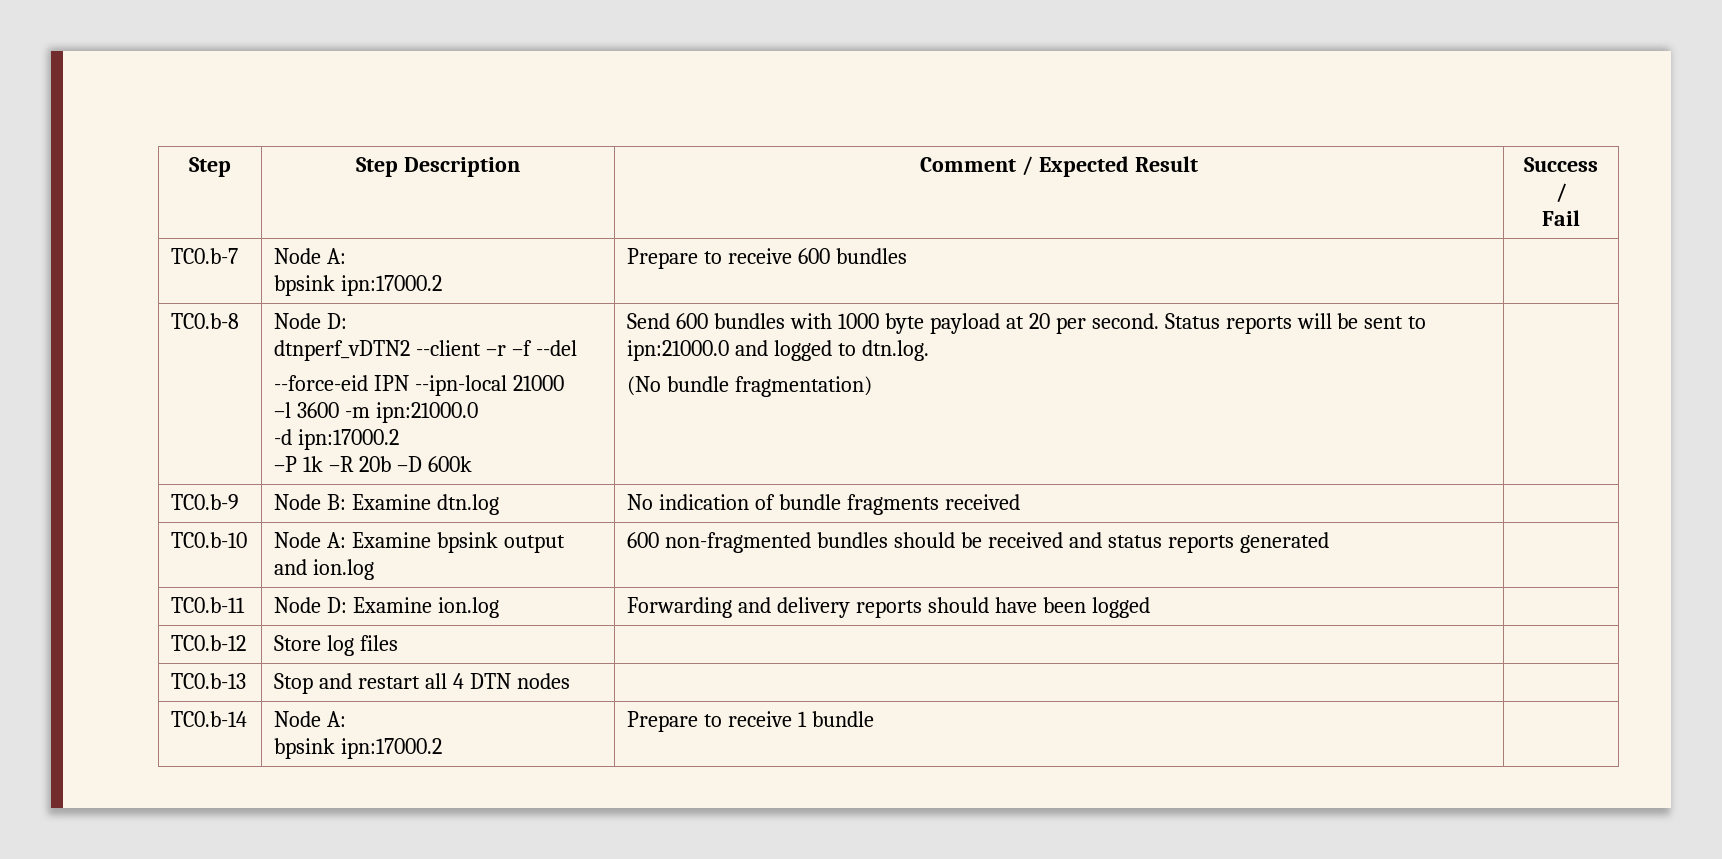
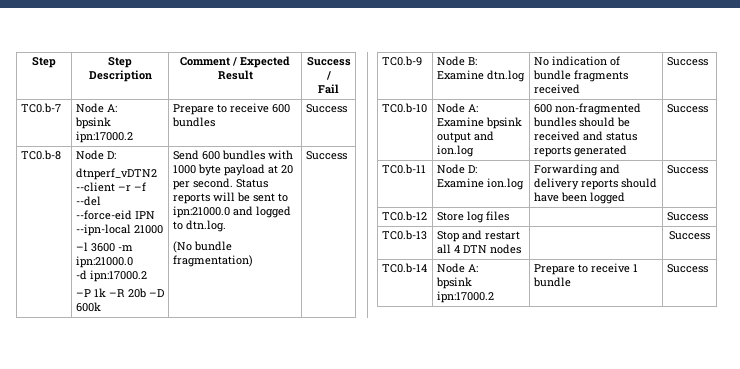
  TC0.b-7 | Node A:
- bpsink ipn:17000.2 | Prepare to receive 600 bundles |
+ bpsink ipn:17000.2 | Prepare to receive 600 bundles | Success
- (No bundle fragmentation)
+ (No bundle fragmentation) | Success
- TC0.b-9 | Node B: Examine dtn.log | No indication of bundle fragments received |
+ TC0.b-9 | Node B: Examine dtn.log | No indication of bundle fragments received | Success
- TC0.b-10 | Node A: Examine bpsink output and ion.log | 600 non-fragmented bundles should be received and status reports generated |
+ TC0.b-10 | Node A: Examine bpsink output and ion.log | 600 non-fragmented bundles should be received and status reports generated | Success
- TC0.b-11 | Node D: Examine ion.log | Forwarding and delivery reports should have been logged |
+ TC0.b-11 | Node D: Examine ion.log | Forwarding and delivery reports should have been logged | Success
- TC0.b-12 | Store log files | |
+ TC0.b-12 | Store log files | | Success
- TC0.b-13 | Stop and restart all 4 DTN nodes | |
+ TC0.b-13 | Stop and restart all 4 DTN nodes | | Success
  TC0.b-14 | Node A:
- bpsink ipn:17000.2 | Prepare to receive 1 bundle |
+ bpsink ipn:17000.2 | Prepare to receive 1 bundle | Success

